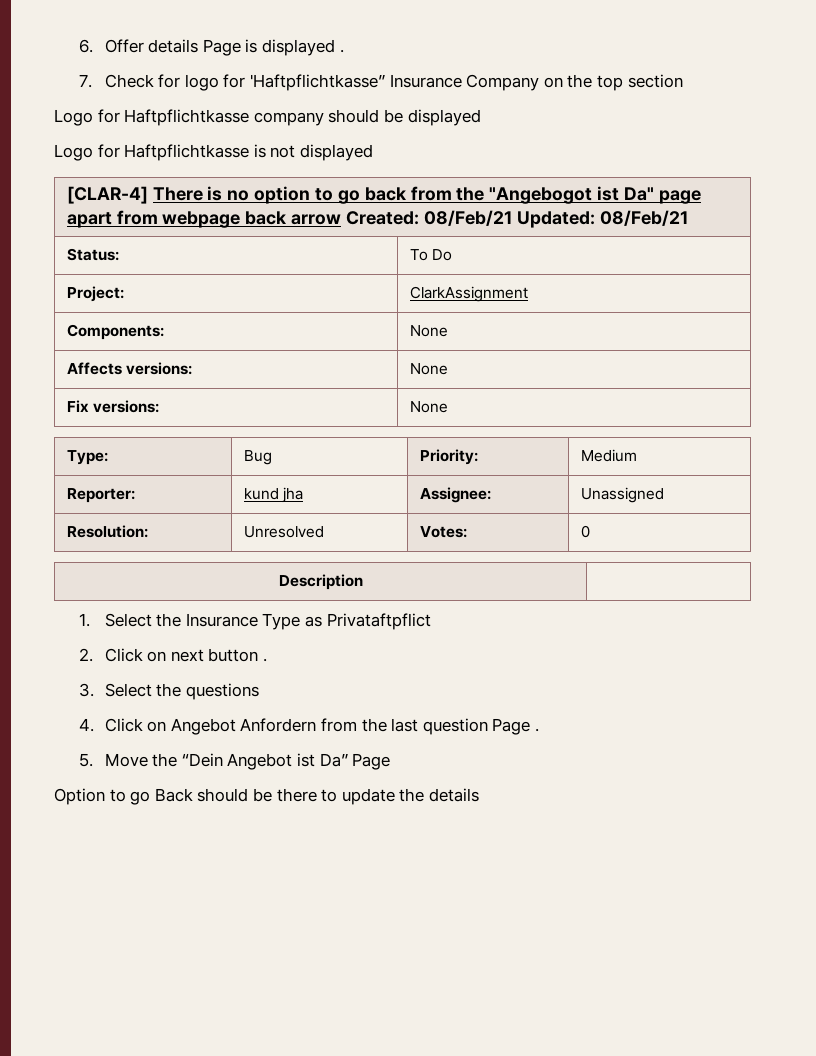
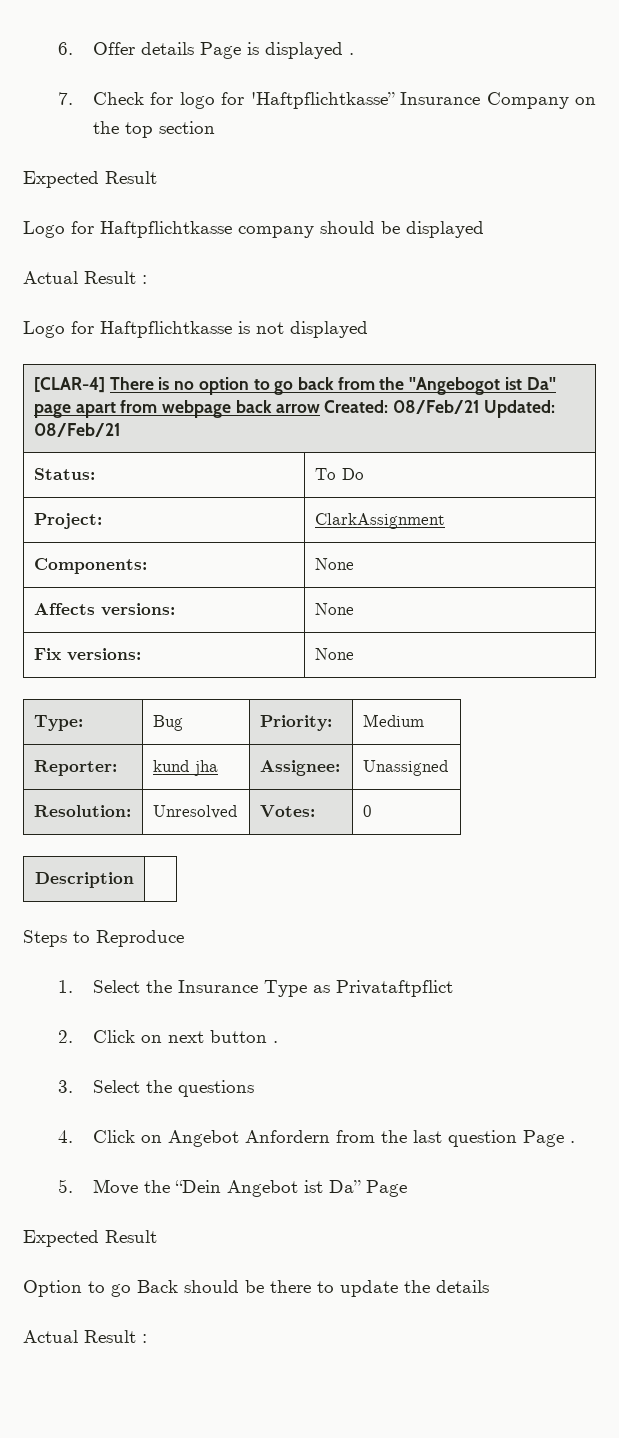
  7. Check for logo for 'Haftpflichtkasse” Insurance Company on the top section
+ Expected Result
  Logo for Haftpflichtkasse company should be displayed
+ Actual Result :
+ Steps to Reproduce
  5. Move the “Dein Angebot ist Da” Page
+ Expected Result
  Option to go Back should be there to update the details
+ Actual Result :

